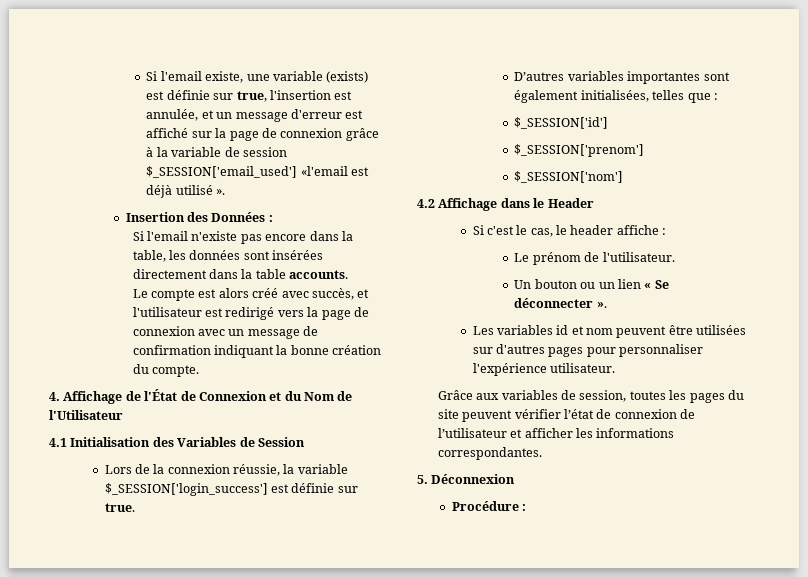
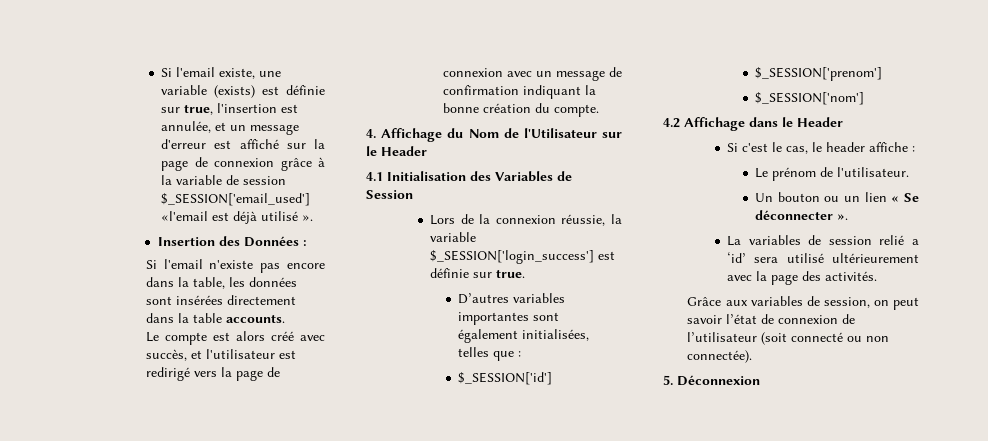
- 4. Affichage de l'État de Connexion et du Nom de l'Utilisateur
+ 4. Affichage du Nom de l'Utilisateur sur le Header
- Les variables id et nom peuvent être utilisées sur d'autres pages pour personnaliser l'expérience utilisateur.
+ La variables de session relié a ‘id’ sera utilisé ultérieurement avec la page des activités.
- Grâce aux variables de session, toutes les pages du site peuvent vérifier l’état de connexion de l’utilisateur et afficher les informations correspondantes.
+ Grâce aux variables de session, on peut savoir l’état de connexion de l’utilisateur (soit connecté ou non connectée).
- Procédure :

